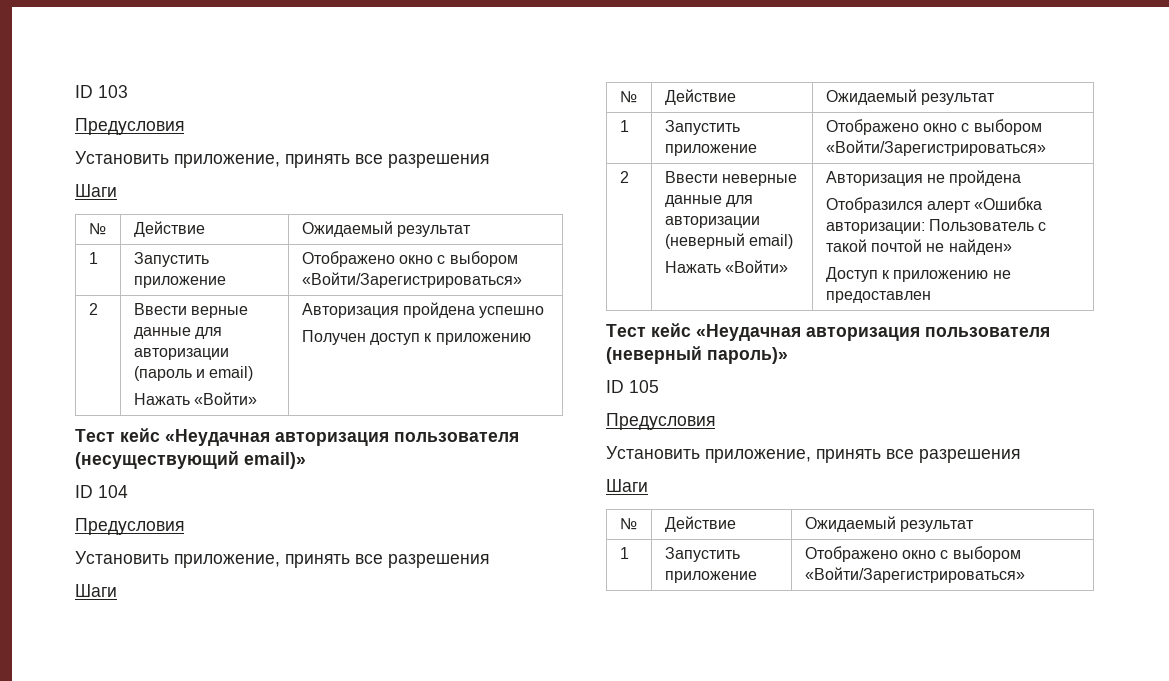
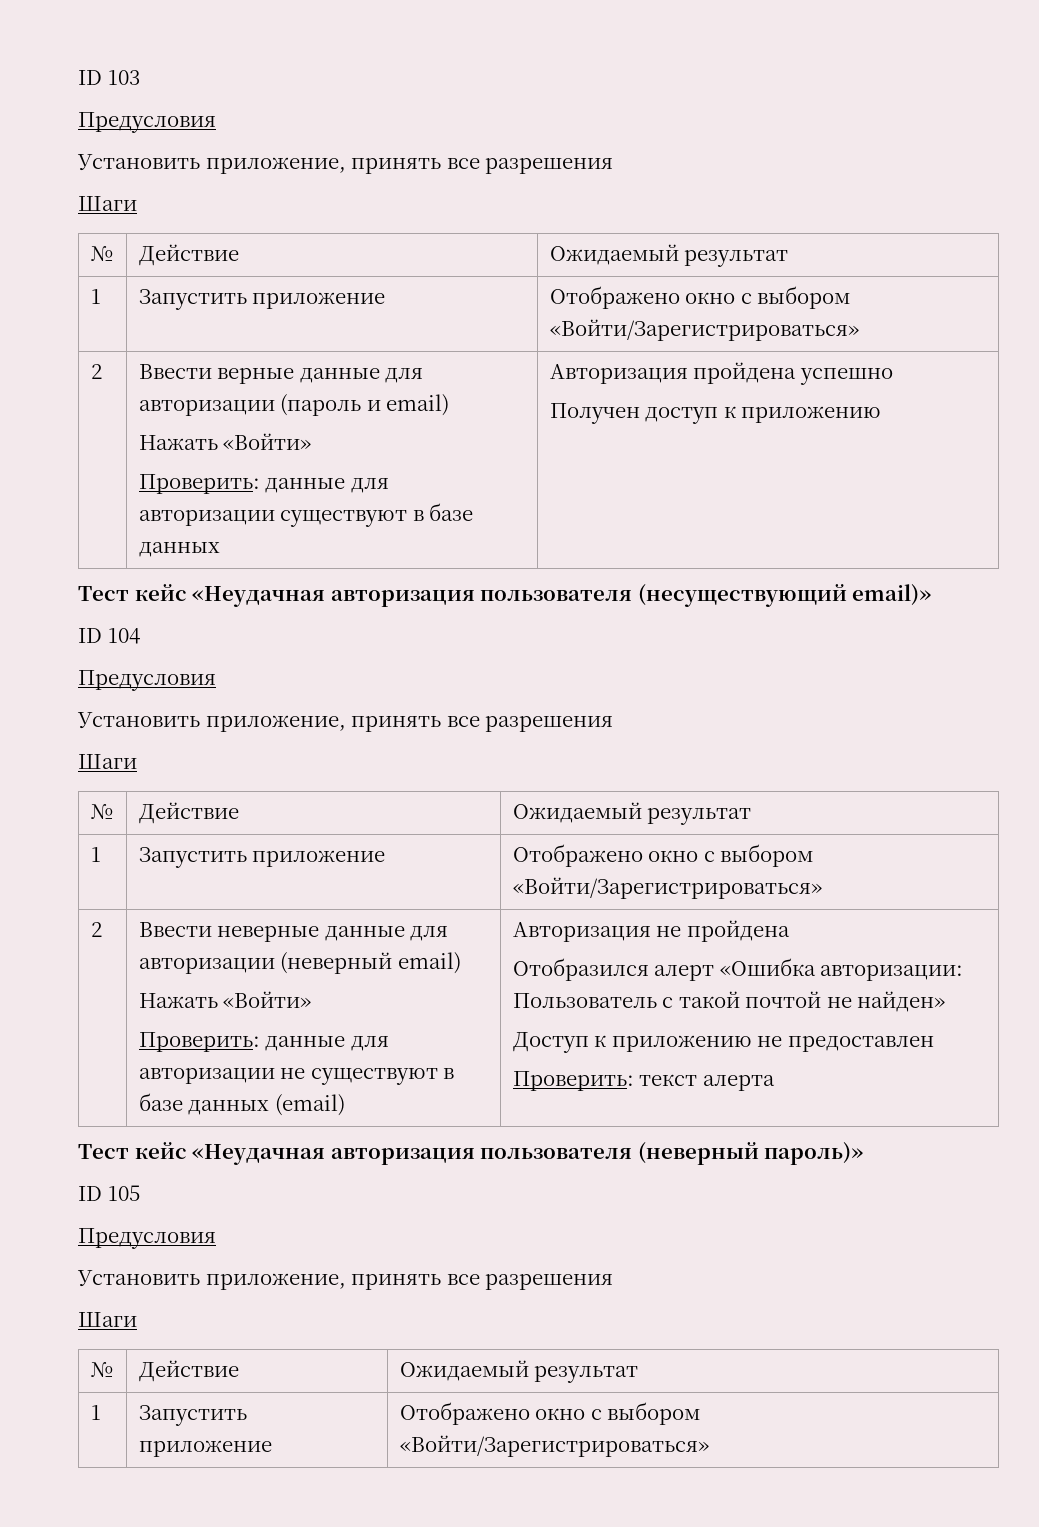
  2 | Ввести верные данные для авторизации (пароль и email)
- Нажать «Войти» | Авторизация пройдена успешно
+ Нажать «Войти»
+ Проверить: данные для авторизации существуют в базе данных | Авторизация пройдена успешно
+ Проверить: данные для авторизации не существуют в базе данных (email)
+ Проверить: текст алерта

